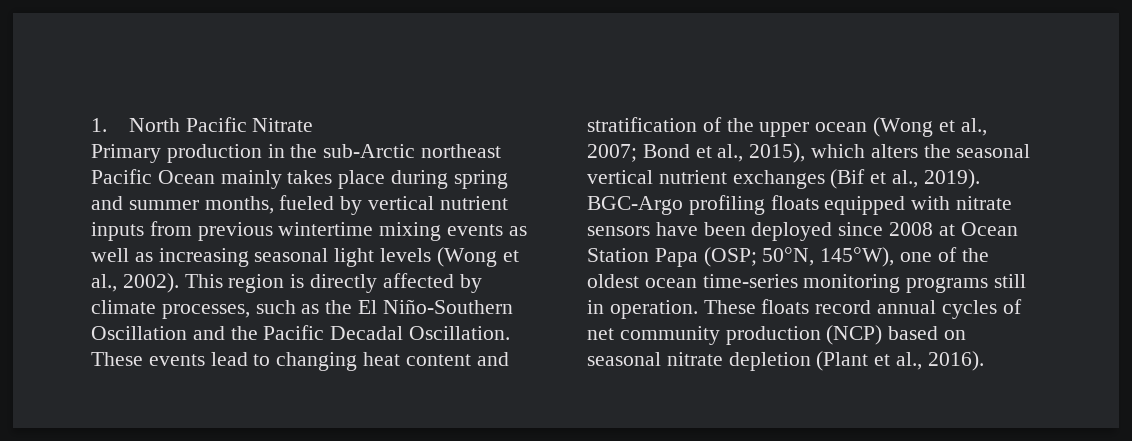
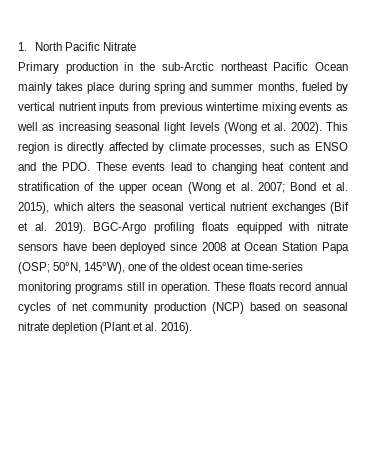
- Primary production in the sub-Arctic northeast Pacific Ocean mainly takes place during spring and summer months, fueled by vertical nutrient inputs from previous wintertime mixing events as well as increasing seasonal light levels (Wong et al., 2002).
+ Primary production in the sub-Arctic northeast Pacific Ocean mainly takes place during spring and summer months, fueled by vertical nutrient inputs from previous wintertime mixing events as well as increasing seasonal light levels (Wong et al. 2002).
- This region is directly affected by climate processes, such as the El Niño-Southern Oscillation and the Pacific Decadal Oscillation. These events lead to changing heat content and stratification of the upper ocean (Wong et al., 2007; Bond et al., 2015), which alters the seasonal vertical nutrient exchanges (Bif et al., 2019).
+ This region is directly affected by climate processes, such as ENSO and the PDO. These events lead to changing heat content and stratification of the upper ocean (Wong et al. 2007; Bond et al. 2015), which alters the seasonal vertical nutrient exchanges (Bif et al. 2019).
- These floats record annual cycles of net community production (NCP) based on seasonal nitrate depletion (Plant et al., 2016).
+ These floats record annual cycles of net community production (NCP) based on seasonal nitrate depletion (Plant et al. 2016).

